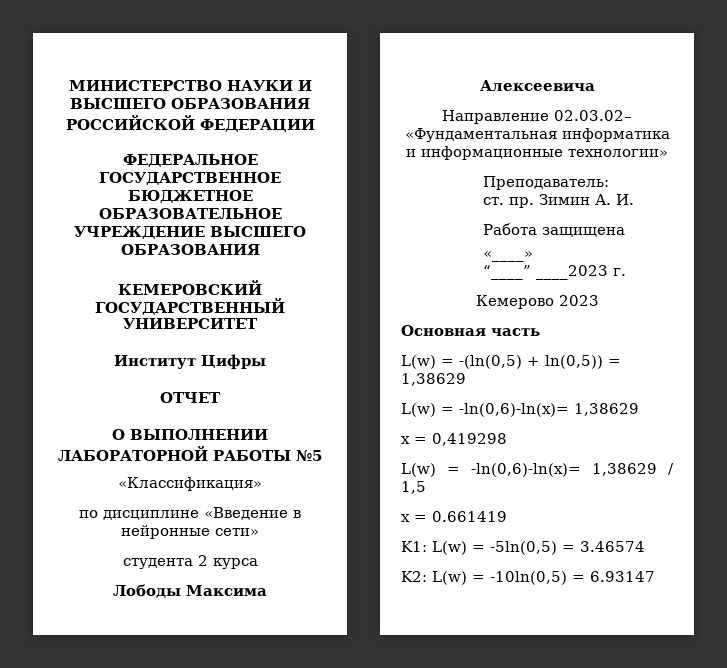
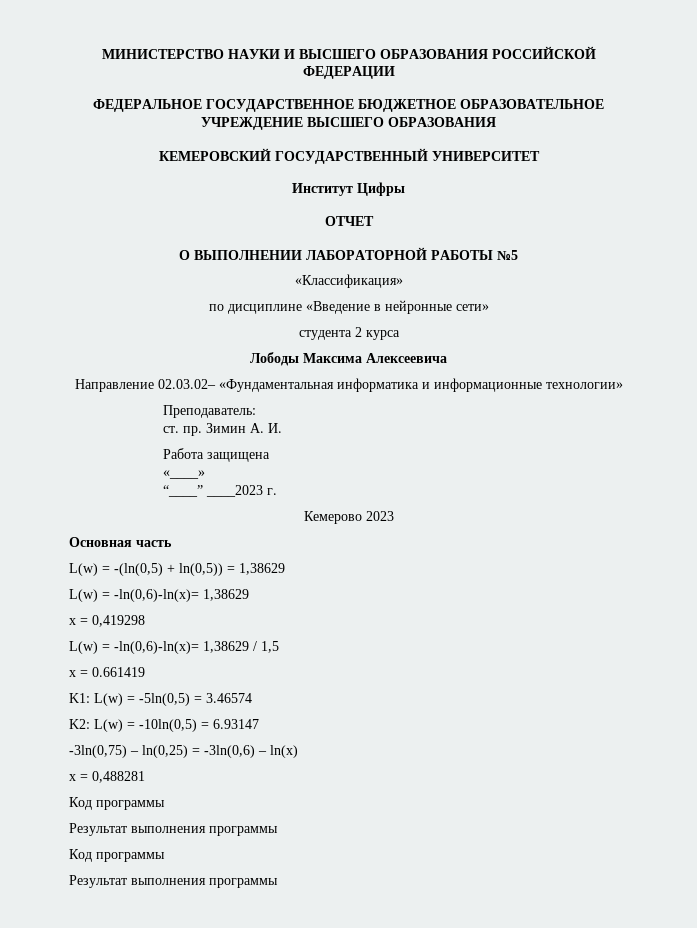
+ -3ln(0,75) – ln(0,25) = -3ln(0,6) – ln(x)
+ x = 0,488281
+ Код программы
+ Результат выполнения программы
+ Код программы
+ Результат выполнения программы

